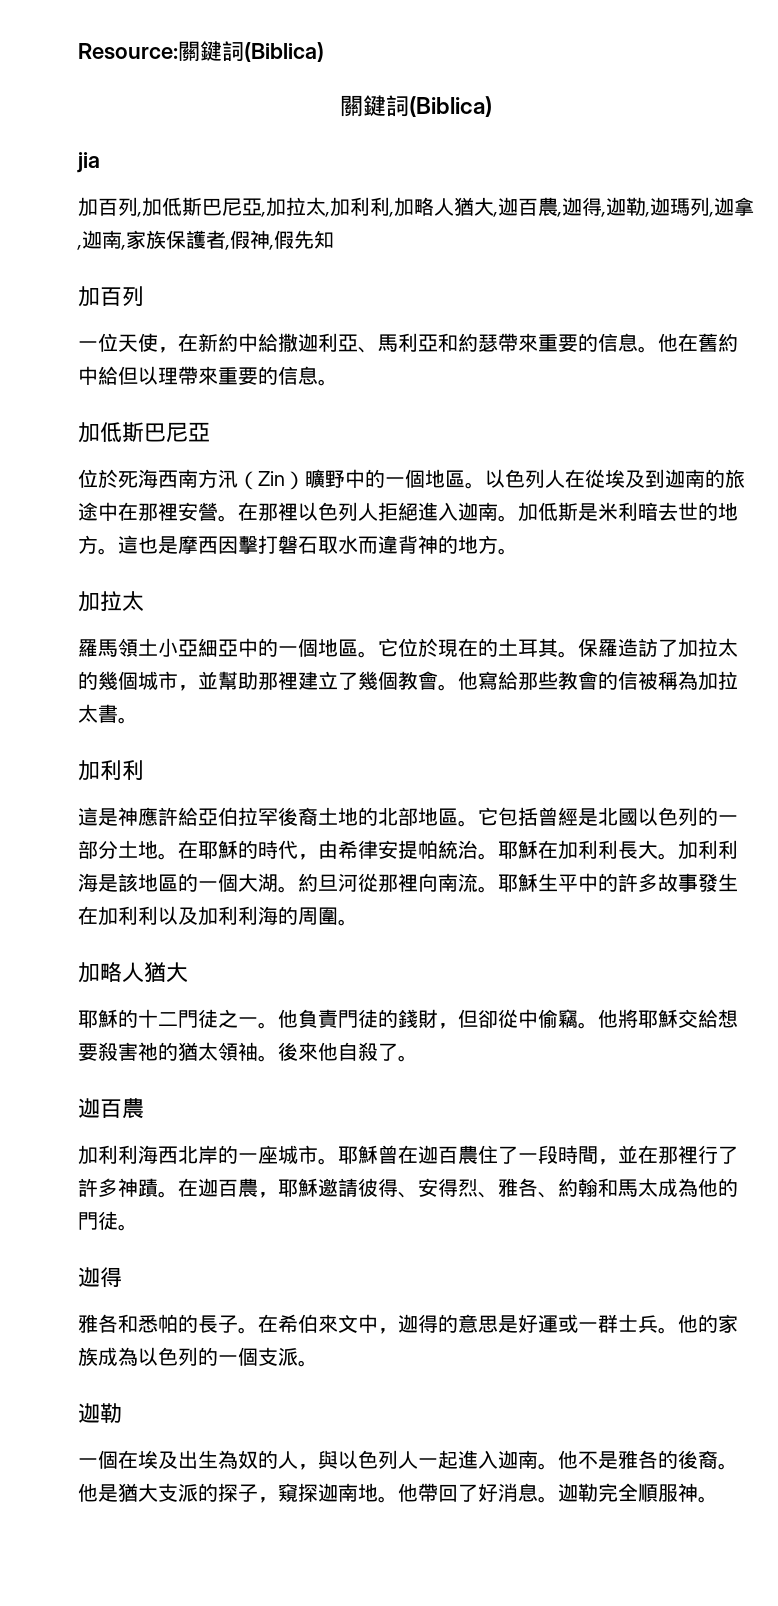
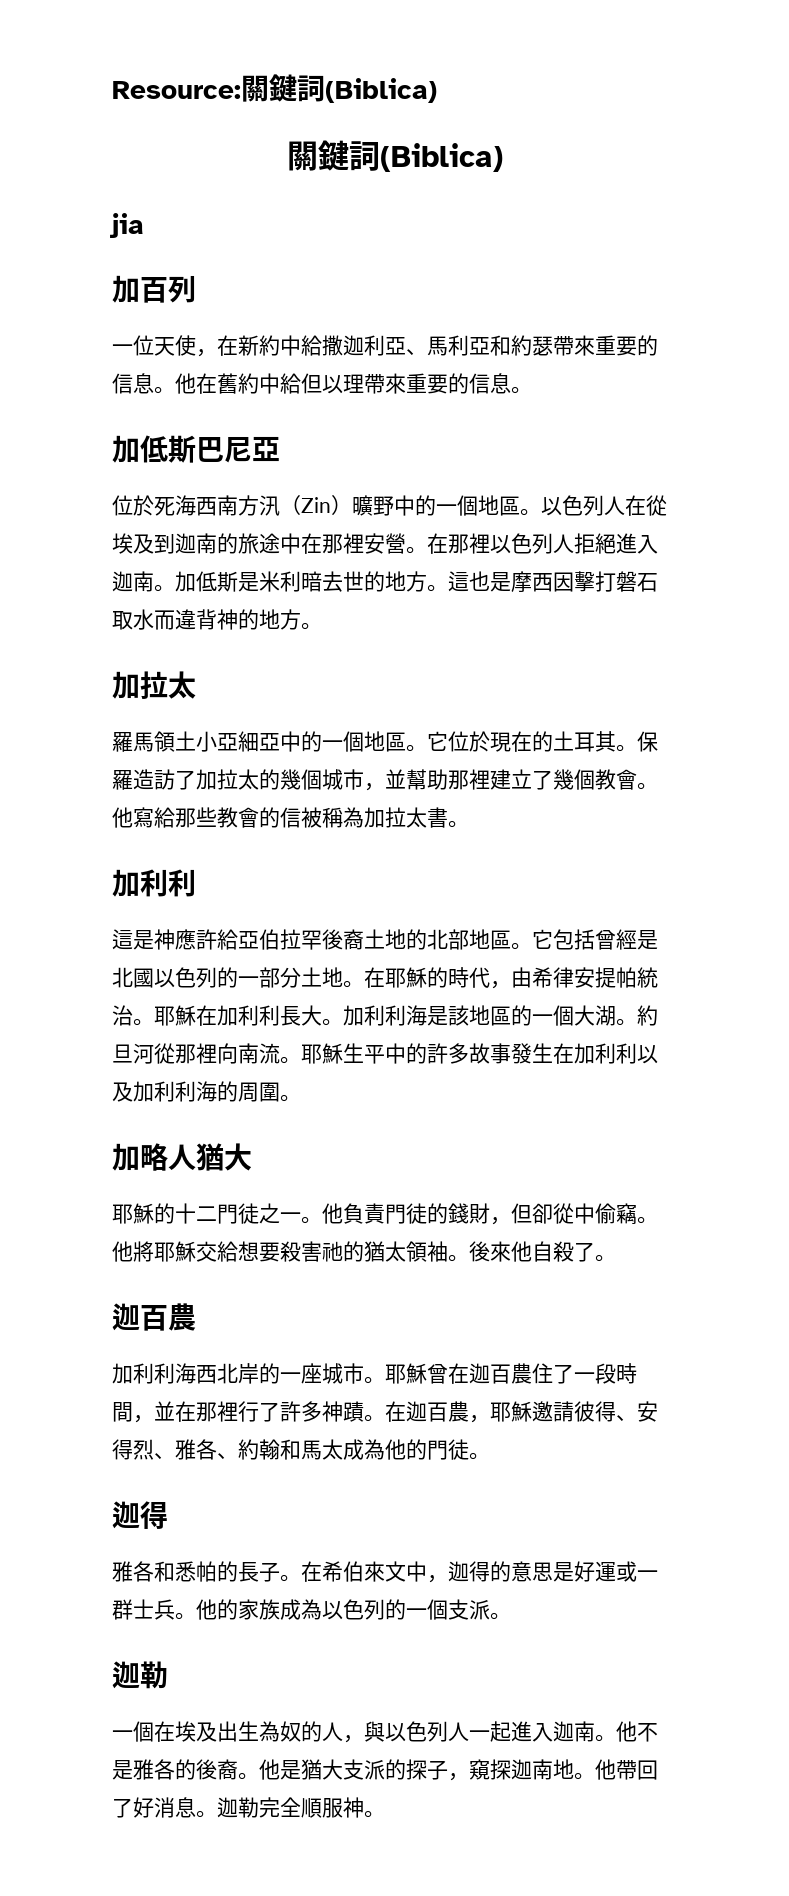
- 加百列,加低斯巴尼亞,加拉太,加利利,加略人猶大,迦百農,迦得,迦勒,迦瑪列,迦拿,迦南,家族保護者,假神,假先知

